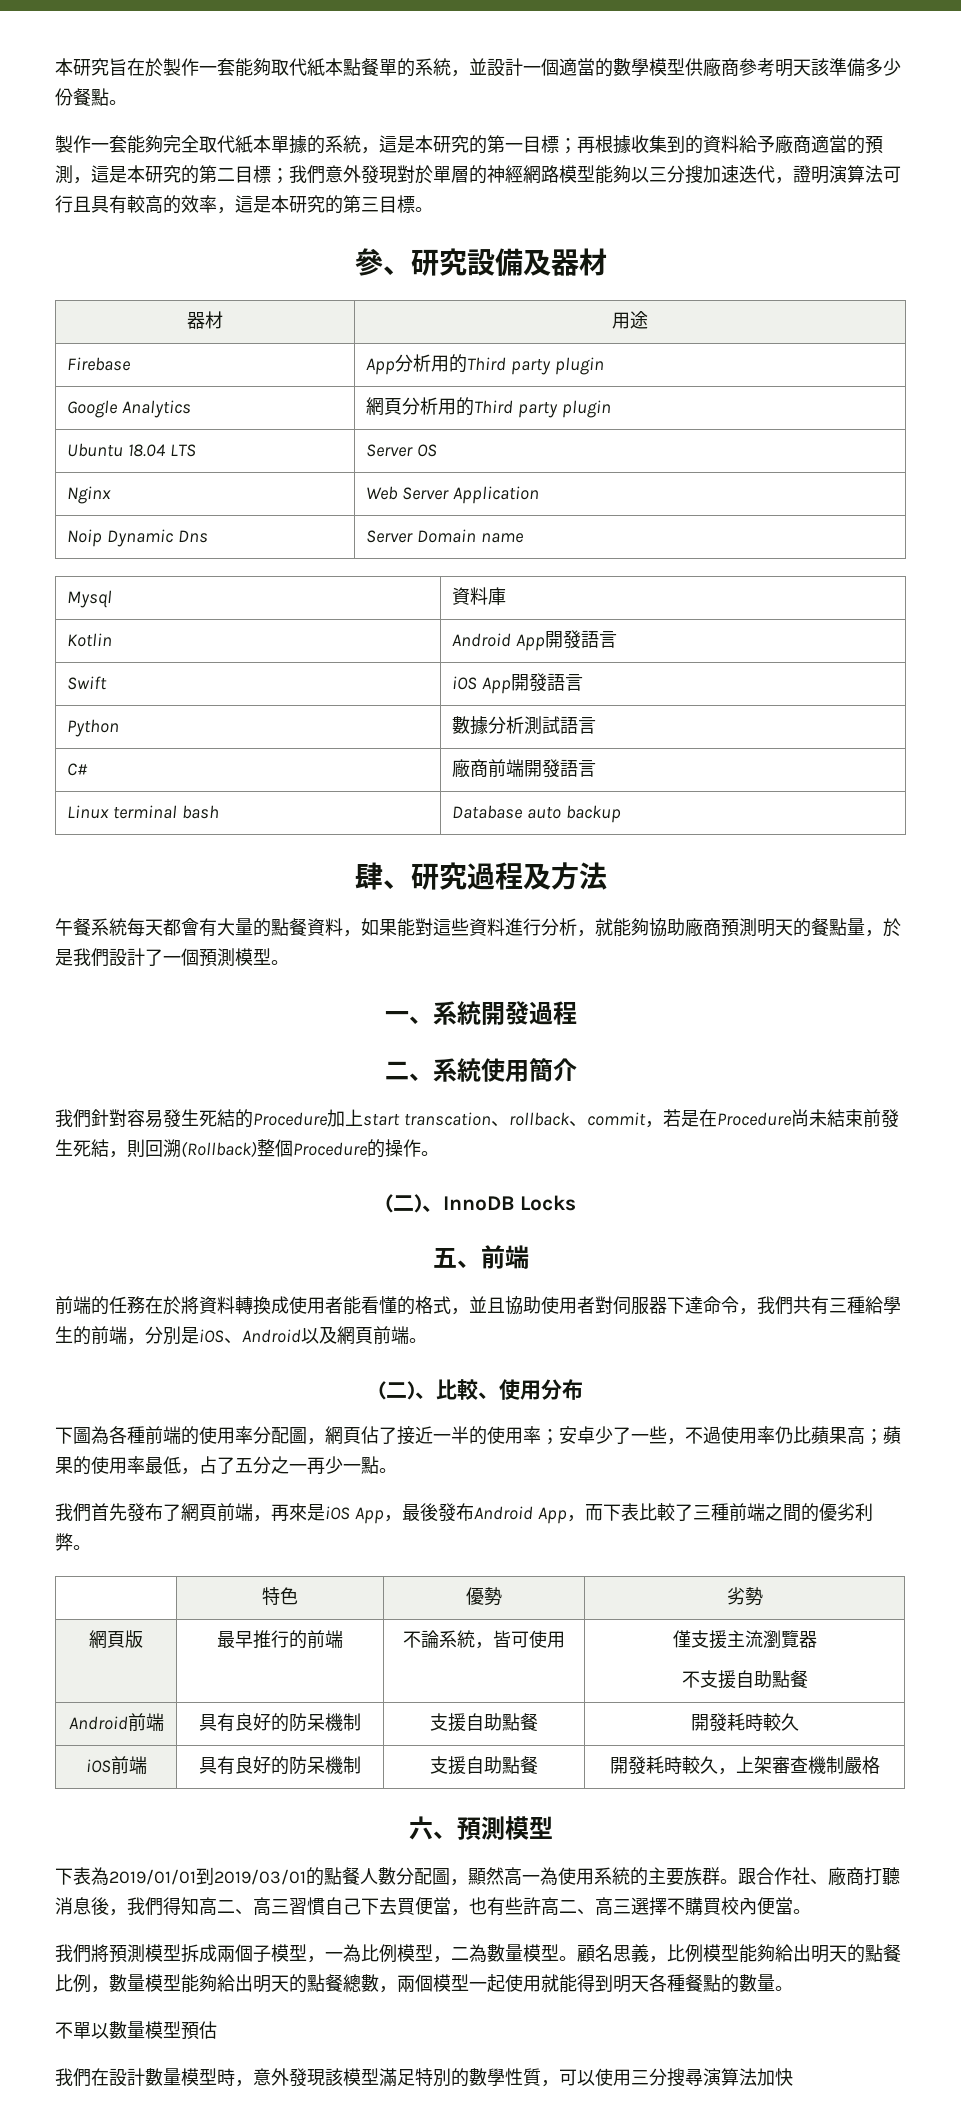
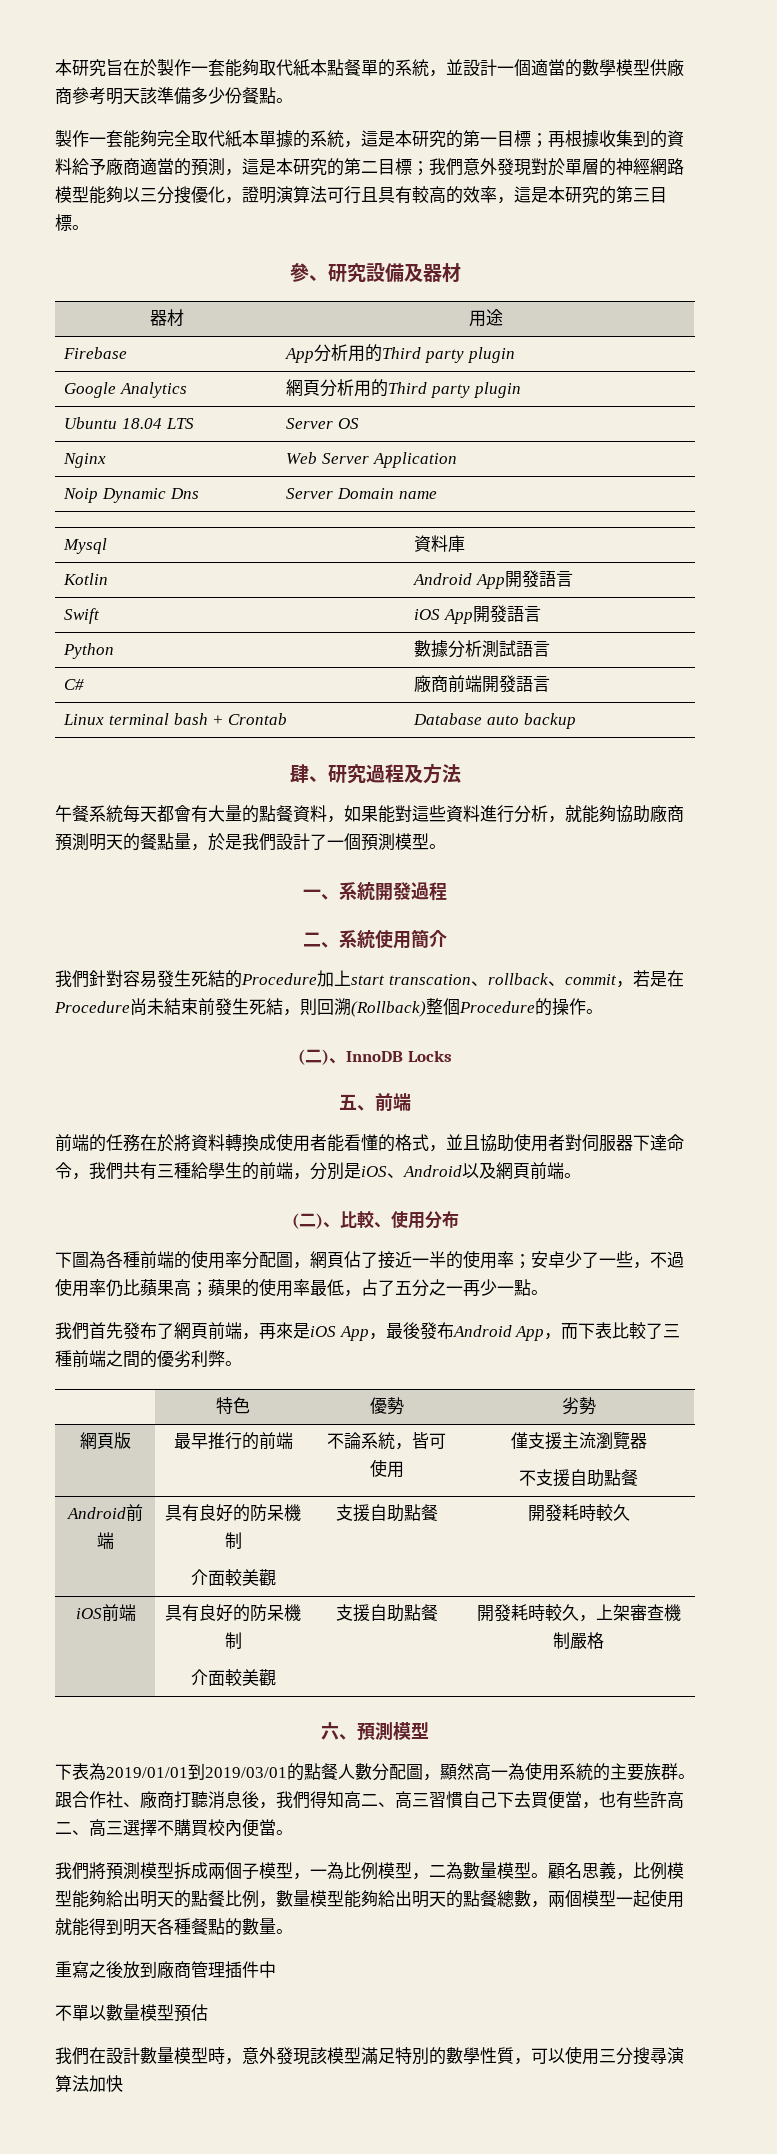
- 製作一套能夠完全取代紙本單據的系統，這是本研究的第一目標；再根據收集到的資料給予廠商適當的預測，這是本研究的第二目標；我們意外發現對於單層的神經網路模型能夠以三分搜加速迭代，證明演算法可行且具有較高的效率，這是本研究的第三目標。
+ 製作一套能夠完全取代紙本單據的系統，這是本研究的第一目標；再根據收集到的資料給予廠商適當的預測，這是本研究的第二目標；我們意外發現對於單層的神經網路模型能夠以三分搜優化，證明演算法可行且具有較高的效率，這是本研究的第三目標。
- Linux terminal bash | Database auto backup
+ Linux terminal bash + Crontab | Database auto backup
- Android前端 | 具有良好的防呆機制 | 支援自助點餐 | 開發耗時較久
+ Android前端 | 具有良好的防呆機制
+ 介面較美觀 | 支援自助點餐 | 開發耗時較久
- iOS前端 | 具有良好的防呆機制 | 支援自助點餐 | 開發耗時較久，上架審查機制嚴格
+ iOS前端 | 具有良好的防呆機制
+ 介面較美觀 | 支援自助點餐 | 開發耗時較久，上架審查機制嚴格
+ 重寫之後放到廠商管理插件中

